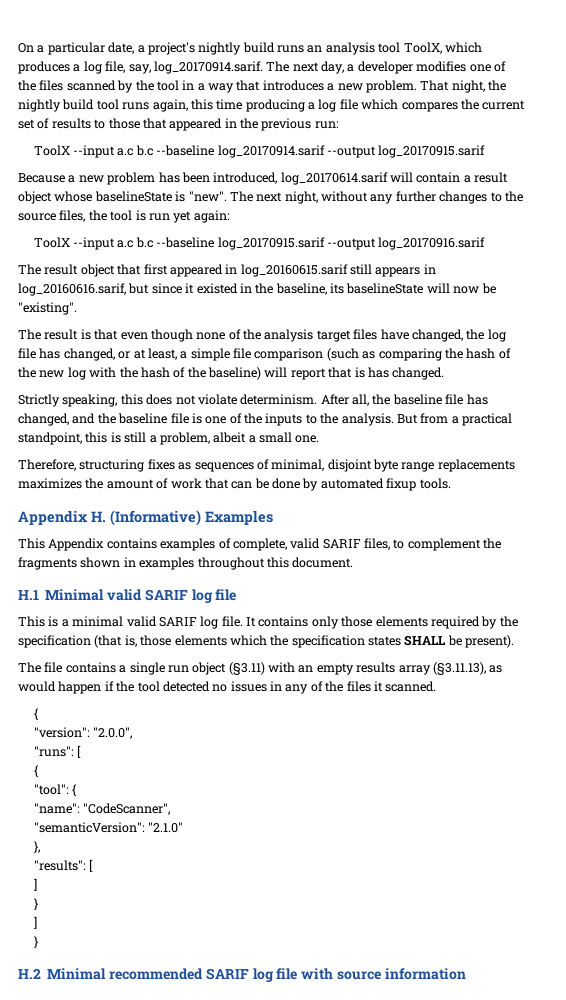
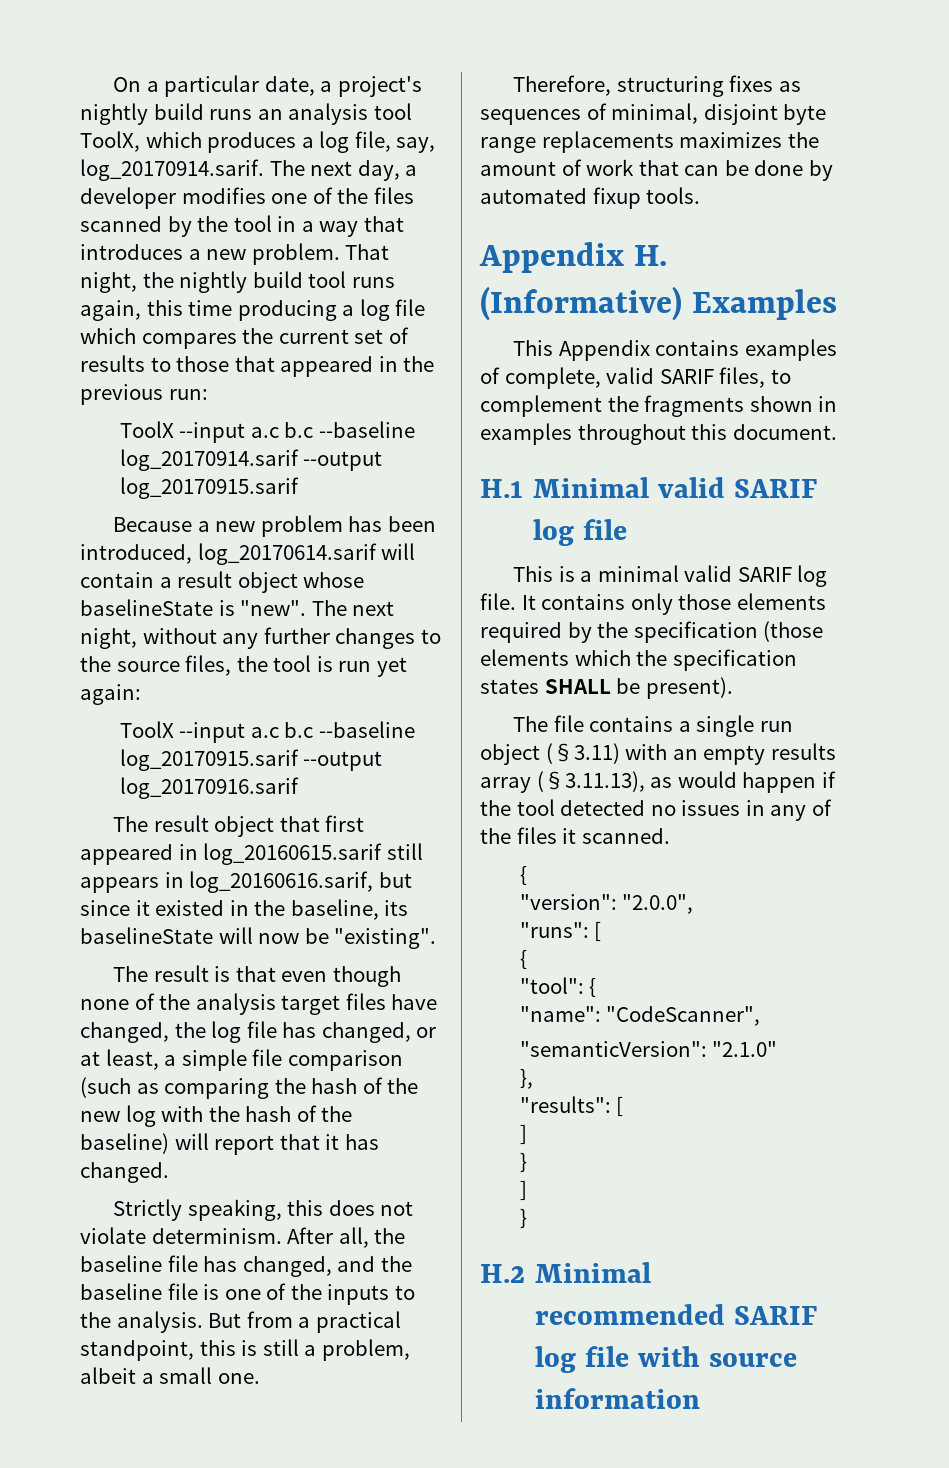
- The result is that even though none of the analysis target files have changed, the log file has changed, or at least, a simple file comparison (such as comparing the hash of the new log with the hash of the baseline) will report that is has changed.
+ The result is that even though none of the analysis target files have changed, the log file has changed, or at least, a simple file comparison (such as comparing the hash of the new log with the hash of the baseline) will report that it has changed.
- It contains only those elements required by the specification (that is, those elements which the specification states SHALL be present).
+ It contains only those elements required by the specification (those elements which the specification states SHALL be present).

